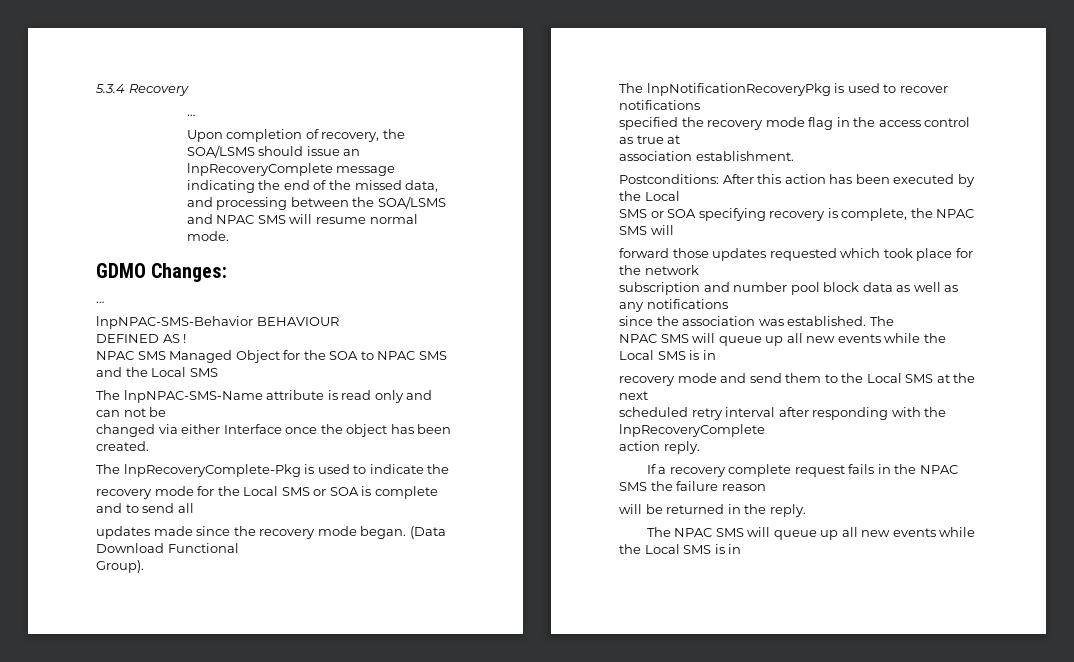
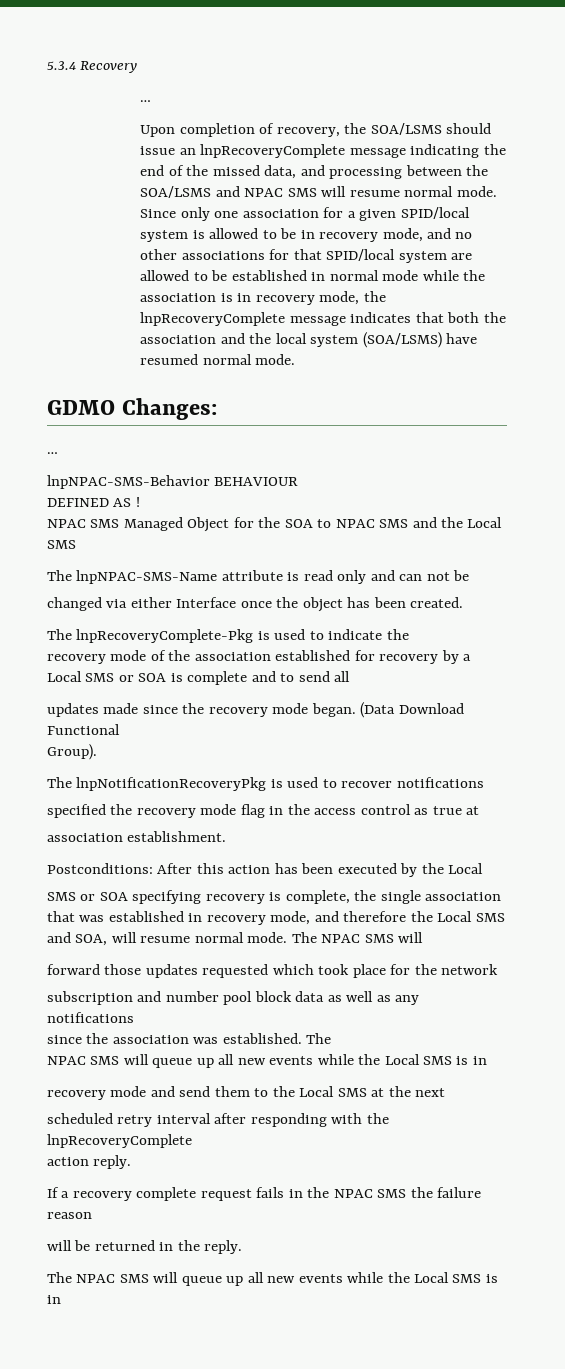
+ Since only one association for a given SPID/local system is allowed to be in recovery mode, and no other associations for that SPID/local system are allowed to be established in normal mode while the association is in recovery mode, the lnpRecoveryComplete message indicates that both the association and the local system (SOA/LSMS) have resumed normal mode.
- recovery mode for the Local SMS or SOA is complete and to send all
+ recovery mode of the association established for recovery by a Local SMS or SOA is complete and to send all
- SMS or SOA specifying recovery is complete, the NPAC SMS will
+ SMS or SOA specifying recovery is complete, the single association that was established in recovery mode, and therefore the Local SMS and SOA, will resume normal mode. The NPAC SMS will

